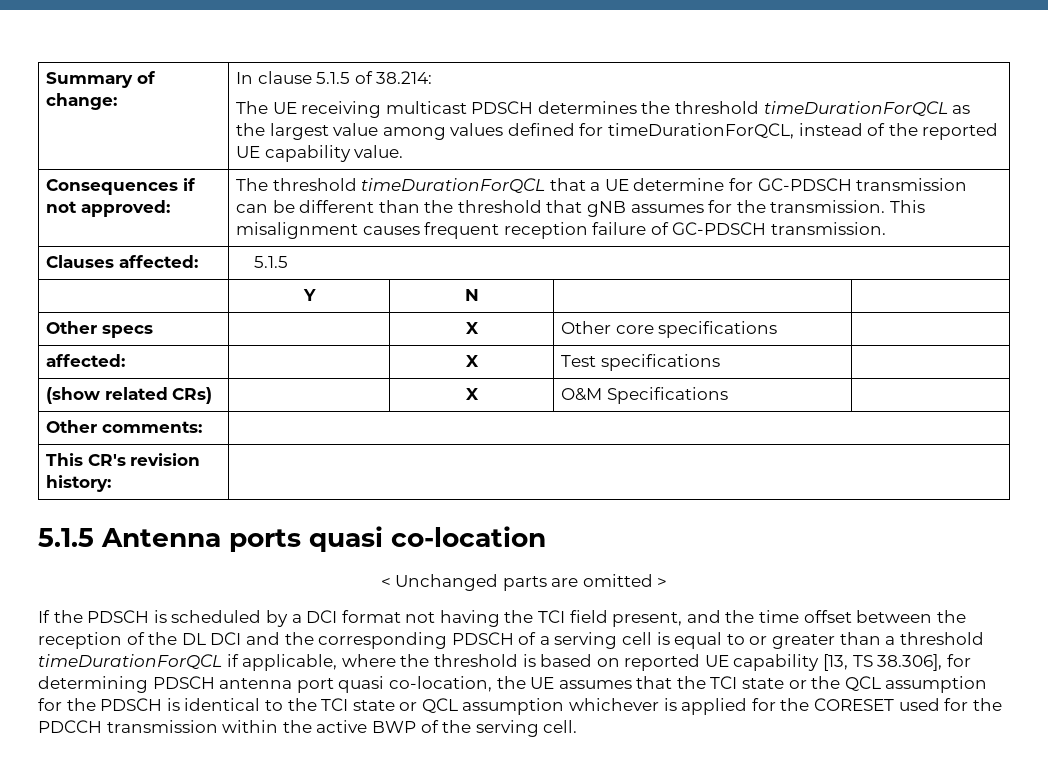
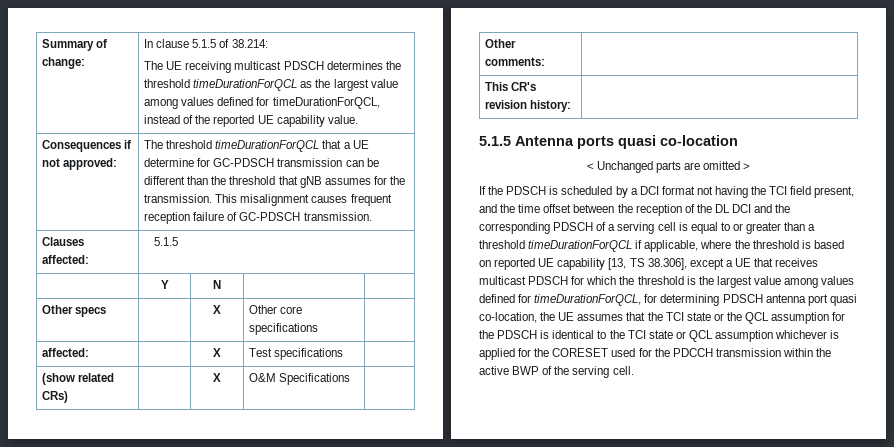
- If the PDSCH is scheduled by a DCI format not having the TCI field present, and the time offset between the reception of the DL DCI and the corresponding PDSCH of a serving cell is equal to or greater than a threshold timeDurationForQCL if applicable, where the threshold is based on reported UE capability [13, TS 38.306], for determining PDSCH antenna port quasi co-location, the UE assumes that the TCI state or the QCL assumption for the PDSCH is identical to the TCI state or QCL assumption whichever is applied for the CORESET used for the PDCCH transmission within the active BWP of the serving cell.
+ If the PDSCH is scheduled by a DCI format not having the TCI field present, and the time offset between the reception of the DL DCI and the corresponding PDSCH of a serving cell is equal to or greater than a threshold timeDurationForQCL if applicable, where the threshold is based on reported UE capability [13, TS 38.306], except a UE that receives multicast PDSCH for which the threshold is the largest value among values defined for timeDurationForQCL, for determining PDSCH antenna port quasi co-location, the UE assumes that the TCI state or the QCL assumption for the PDSCH is identical to the TCI state or QCL assumption whichever is applied for the CORESET used for the PDCCH transmission within the active BWP of the serving cell.

